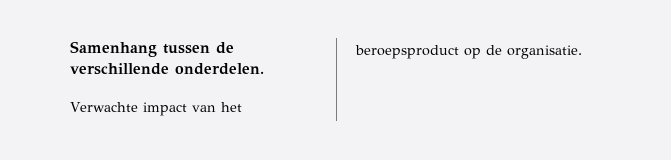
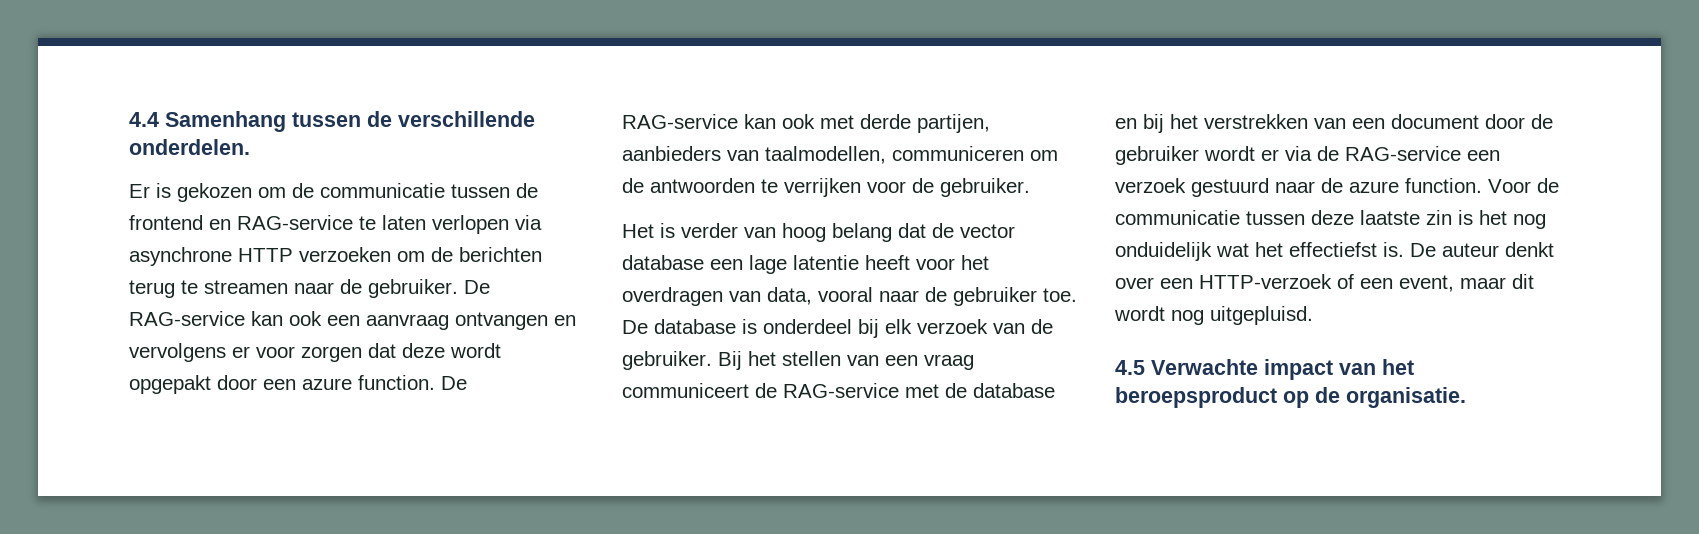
- Samenhang tussen de verschillende onderdelen.
+ 4.4 Samenhang tussen de verschillende onderdelen.
- Verwachte impact van het beroepsproduct op de organisatie.
+ Er is gekozen om de communicatie tussen de frontend en RAG-service te laten verlopen via asynchrone HTTP verzoeken om de berichten terug te streamen naar de gebruiker. De RAG-service kan ook een aanvraag ontvangen en vervolgens er voor zorgen dat deze wordt opgepakt door een azure function. De RAG-service kan ook met derde partijen, aanbieders van taalmodellen, communiceren om de antwoorden te verrijken voor de gebruiker.
+ Het is verder van hoog belang dat de vector database een lage latentie heeft voor het overdragen van data, vooral naar de gebruiker toe. De database is onderdeel bij elk verzoek van de gebruiker. Bij het stellen van een vraag communiceert de RAG-service met de database en bij het verstrekken van een document door de gebruiker wordt er via de RAG-service een verzoek gestuurd naar de azure function. Voor de communicatie tussen deze laatste zin is het nog onduidelijk wat het effectiefst is. De auteur denkt over een HTTP-verzoek of een event, maar dit wordt nog uitgepluisd.
+ 4.5 Verwachte impact van het beroepsproduct op de organisatie.

